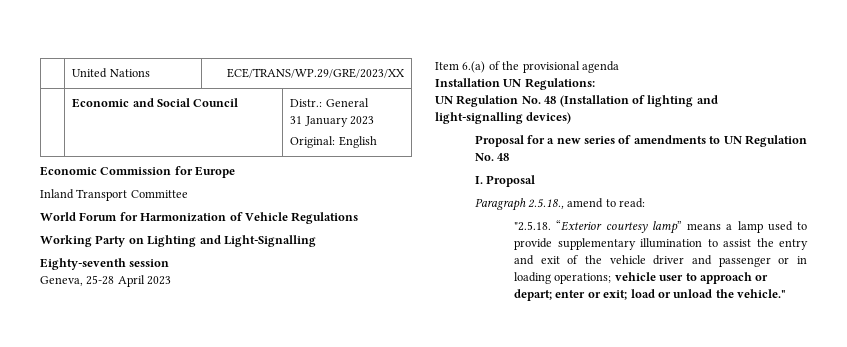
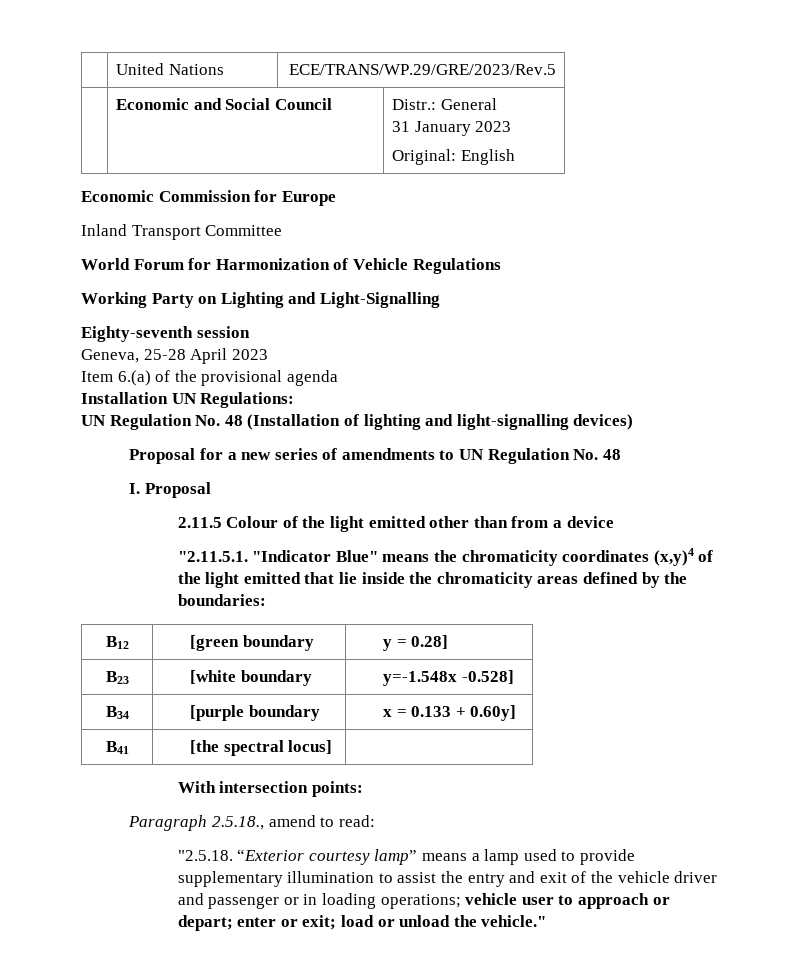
- | United Nations | ECE/TRANS/WP.29/GRE/2023/XX
+ | United Nations | ECE/TRANS/WP.29/GRE/2023/Rev.5
+ 2.11.5 Colour of the light emitted other than from a device
+ "2.11.5.1. "Indicator Blue" means the chromaticity coordinates (x,y)4 of the light emitted that lie inside the chromaticity areas defined by the boundaries:
+ B12 | [green boundary | y = 0.28]
+ B23 | [white boundary | y=-1.548x -0.528]
+ B34 | [purple boundary | x = 0.133 + 0.60y]
+ B41 | [the spectral locus] |
+ With intersection points:

